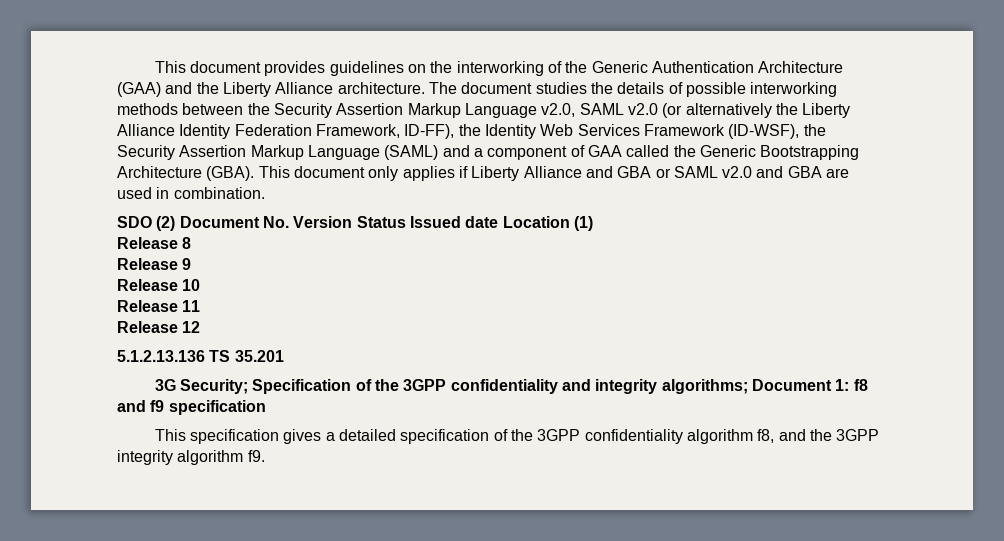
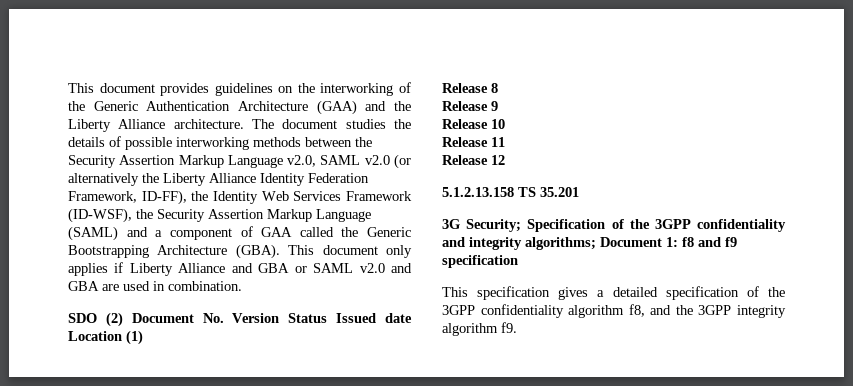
- 5.1.2.13.136 TS 35.201
+ 5.1.2.13.158 TS 35.201

